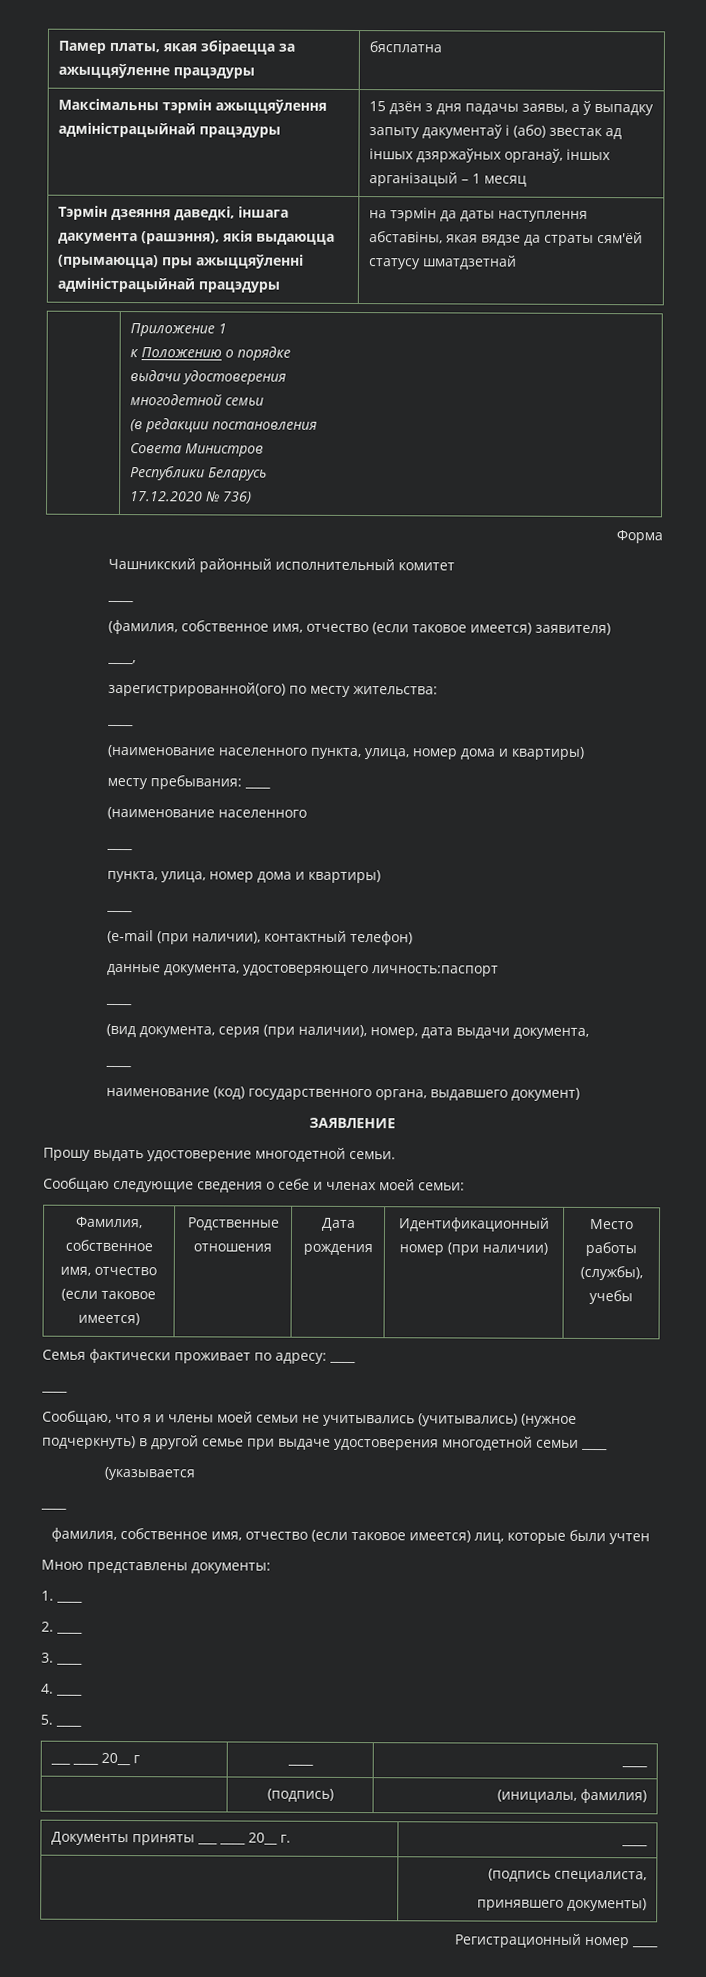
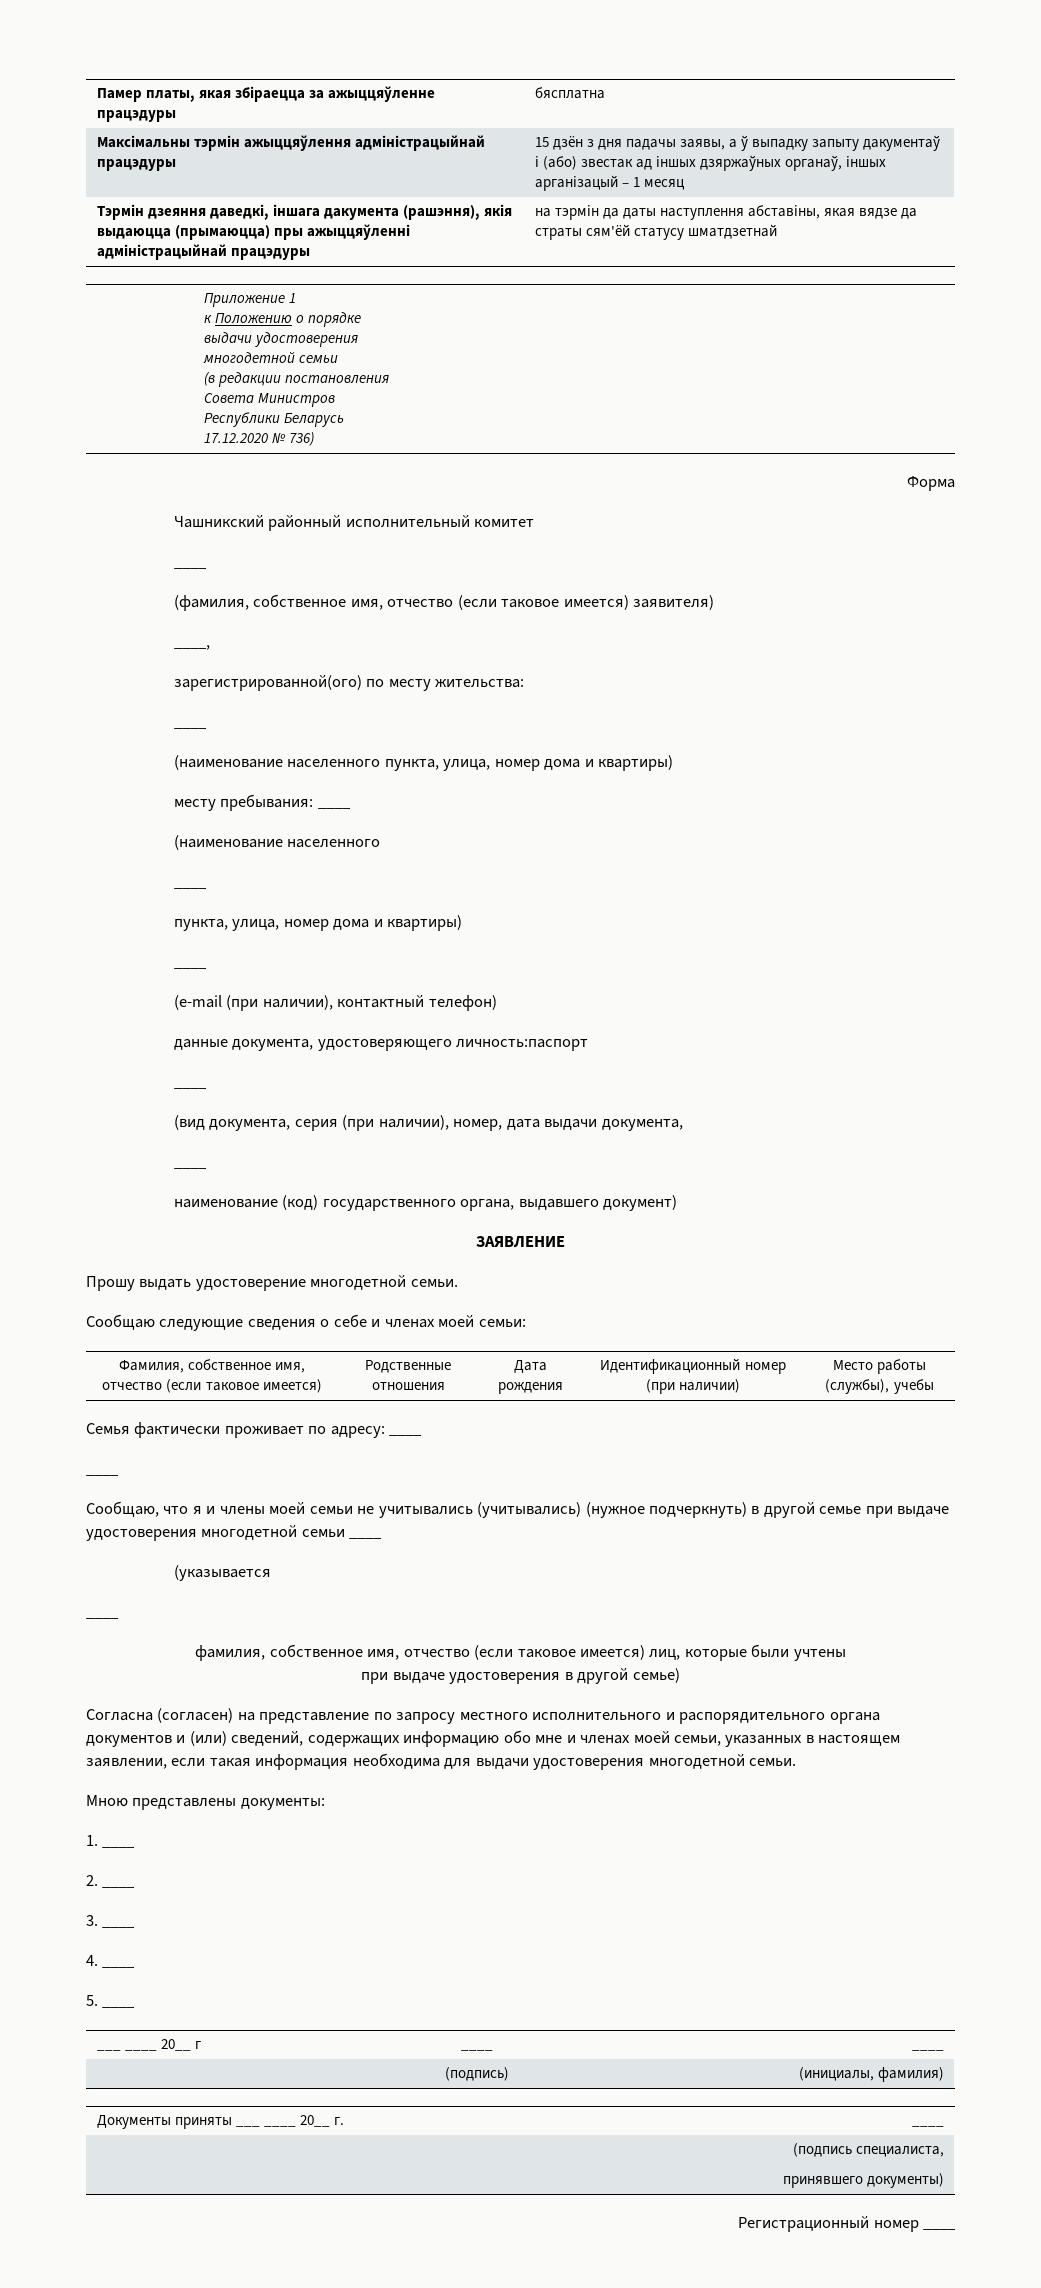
- фамилия, собственное имя, отчество (если таковое имеется) лиц, которые были учтен
+ фамилия, собственное имя, отчество (если таковое имеется) лиц, которые были учтены
+ при выдаче удостоверения в другой семье)
+ Согласна (согласен) на представление по запросу местного исполнительного и распорядительного органа документов и (или) сведений, содержащих информацию обо мне и членах моей семьи, указанных в настоящем заявлении, если такая информация необходима для выдачи удостоверения многодетной семьи.

